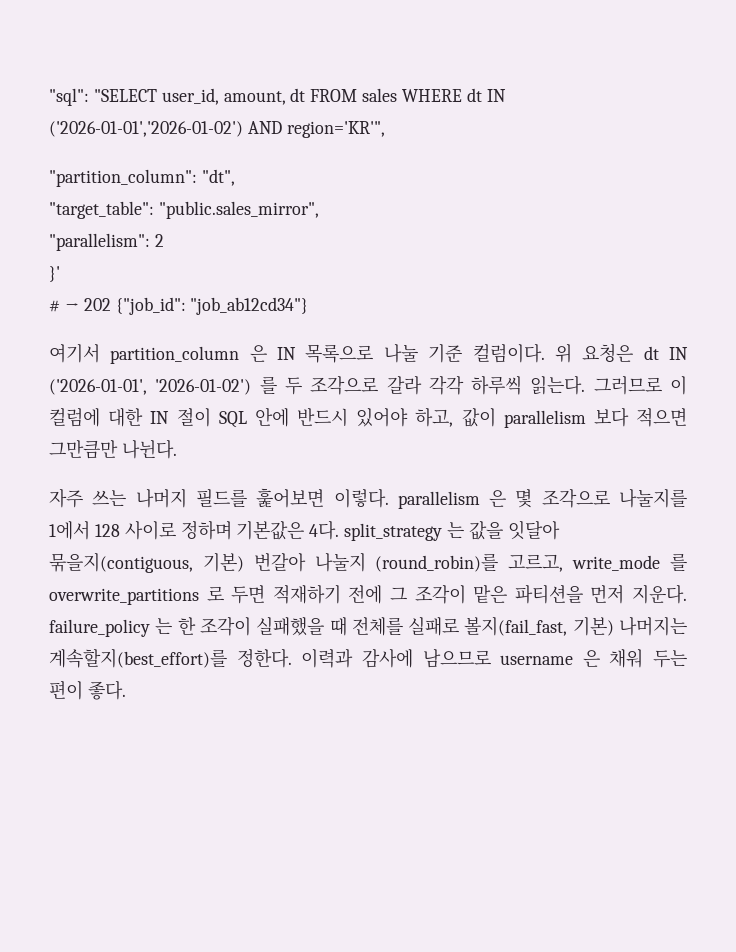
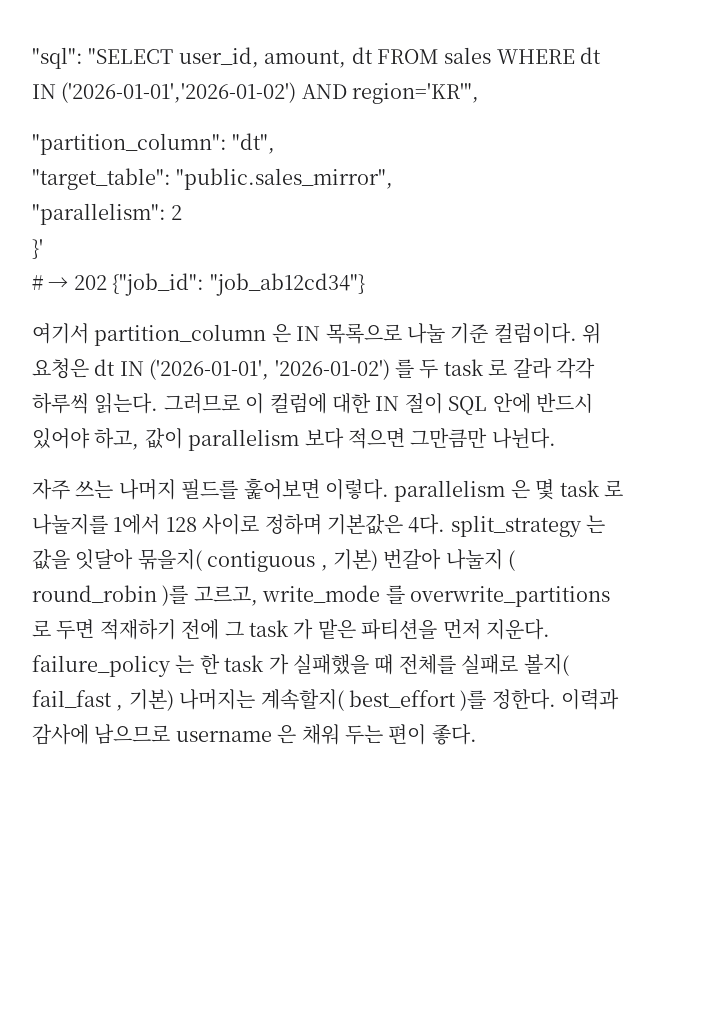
- 위 요청은 dt IN ('2026-01-01', '2026-01-02') 를 두 조각으로 갈라 각각 하루씩 읽는다.
+ 위 요청은 dt IN ('2026-01-01', '2026-01-02') 를 두 task 로 갈라 각각 하루씩 읽는다.
- 자주 쓰는 나머지 필드를 훑어보면 이렇다. parallelism 은 몇 조각으로 나눌지를 1에서 128 사이로 정하며 기본값은 4다. split_strategy 는 값을 잇달아 묶을지(contiguous, 기본) 번갈아 나눌지 (round_robin)를 고르고, write_mode 를 overwrite_partitions 로 두면 적재하기 전에 그 조각이 맡은 파티션을 먼저 지운다. failure_policy 는 한 조각이 실패했을 때 전체를 실패로 볼지(fail_fast, 기본) 나머지는 계속할지(best_effort)를 정한다.
+ 자주 쓰는 나머지 필드를 훑어보면 이렇다. parallelism 은 몇 task 로 나눌지를 1에서 128 사이로 정하며 기본값은 4다. split_strategy 는 값을 잇달아 묶을지( contiguous , 기본) 번갈아 나눌지 ( round_robin )를 고르고, write_mode 를 overwrite_partitions 로 두면 적재하기 전에 그 task 가 맡은 파티션을 먼저 지운다. failure_policy 는 한 task 가 실패했을 때 전체를 실패로 볼지( fail_fast , 기본) 나머지는 계속할지( best_effort )를 정한다.

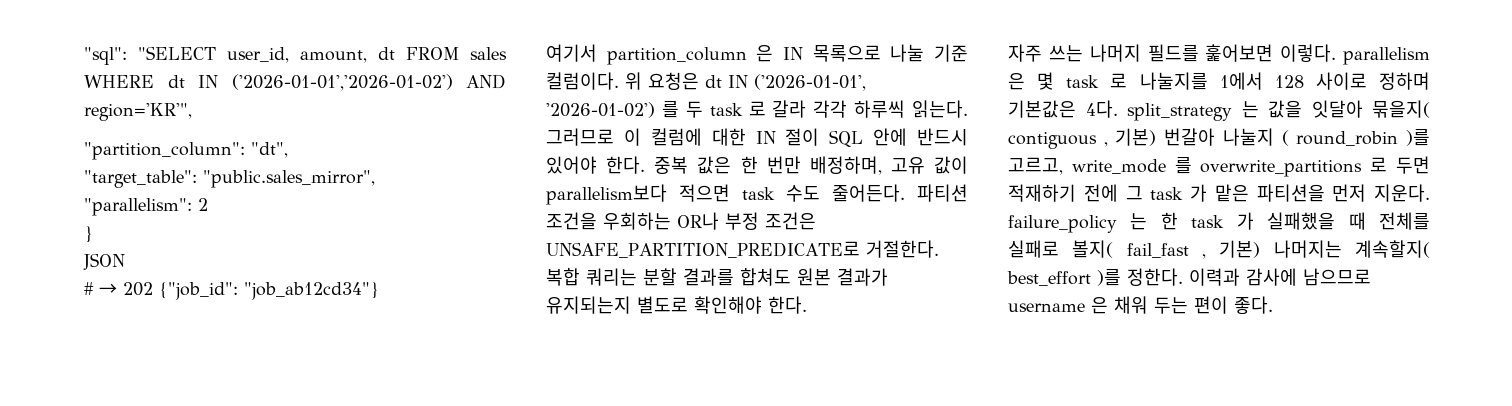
- }'
+ }
+ JSON
- 그러므로 이 컬럼에 대한 IN 절이 SQL 안에 반드시 있어야 하고, 값이 parallelism 보다 적으면 그만큼만 나뉜다.
+ 그러므로 이 컬럼에 대한 IN 절이 SQL 안에 반드시 있어야 한다. 중복 값은 한 번만 배정하며, 고유 값이 parallelism보다 적으면 task 수도 줄어든다. 파티션 조건을 우회하는 OR나 부정 조건은 UNSAFE_PARTITION_PREDICATE로 거절한다. 복합 쿼리는 분할 결과를 합쳐도 원본 결과가 유지되는지 별도로 확인해야 한다.

